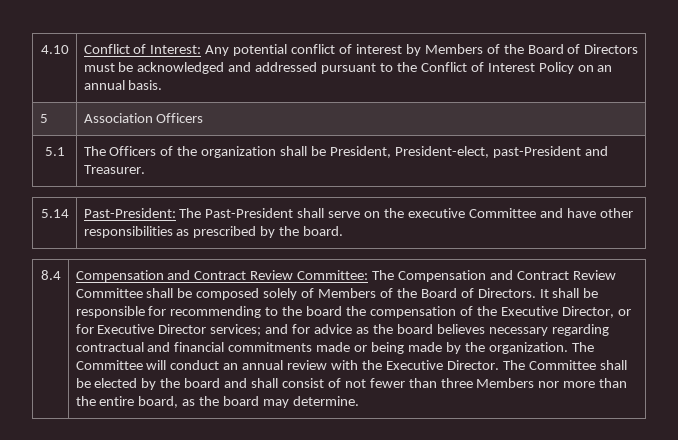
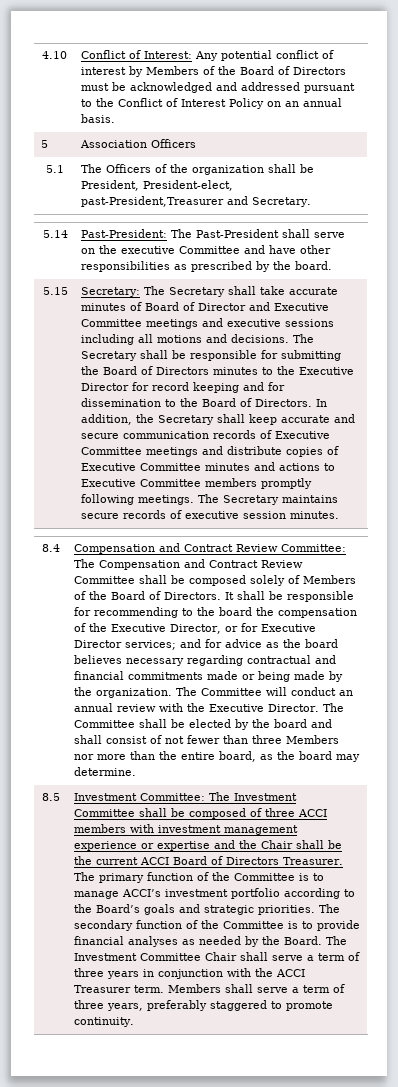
- 5.1 | The Officers of the organization shall be President, President-elect, past-President and Treasurer.
+ 5.1 | The Officers of the organization shall be President, President-elect, past-President,Treasurer and Secretary.
+ 5.15 | Secretary: The Secretary shall take accurate minutes of Board of Director and Executive Committee meetings and executive sessions including all motions and decisions. The Secretary shall be responsible for submitting the Board of Directors minutes to the Executive Director for record keeping and for dissemination to the Board of Directors. In addition, the Secretary shall keep accurate and secure communication records of Executive Committee meetings and distribute copies of Executive Committee minutes and actions to Executive Committee members promptly following meetings. The Secretary maintains secure records of executive session minutes.
+ 8.5 | Investment Committee: The Investment Committee shall be composed of three ACCI members with investment management experience or expertise and the Chair shall be the current ACCI Board of Directors Treasurer. The primary function of the Committee is to manage ACCI’s investment portfolio according to the Board’s goals and strategic priorities. The secondary function of the Committee is to provide financial analyses as needed by the Board. The Investment Committee Chair shall serve a term of three years in conjunction with the ACCI Treasurer term. Members shall serve a term of three years, preferably staggered to promote continuity.

